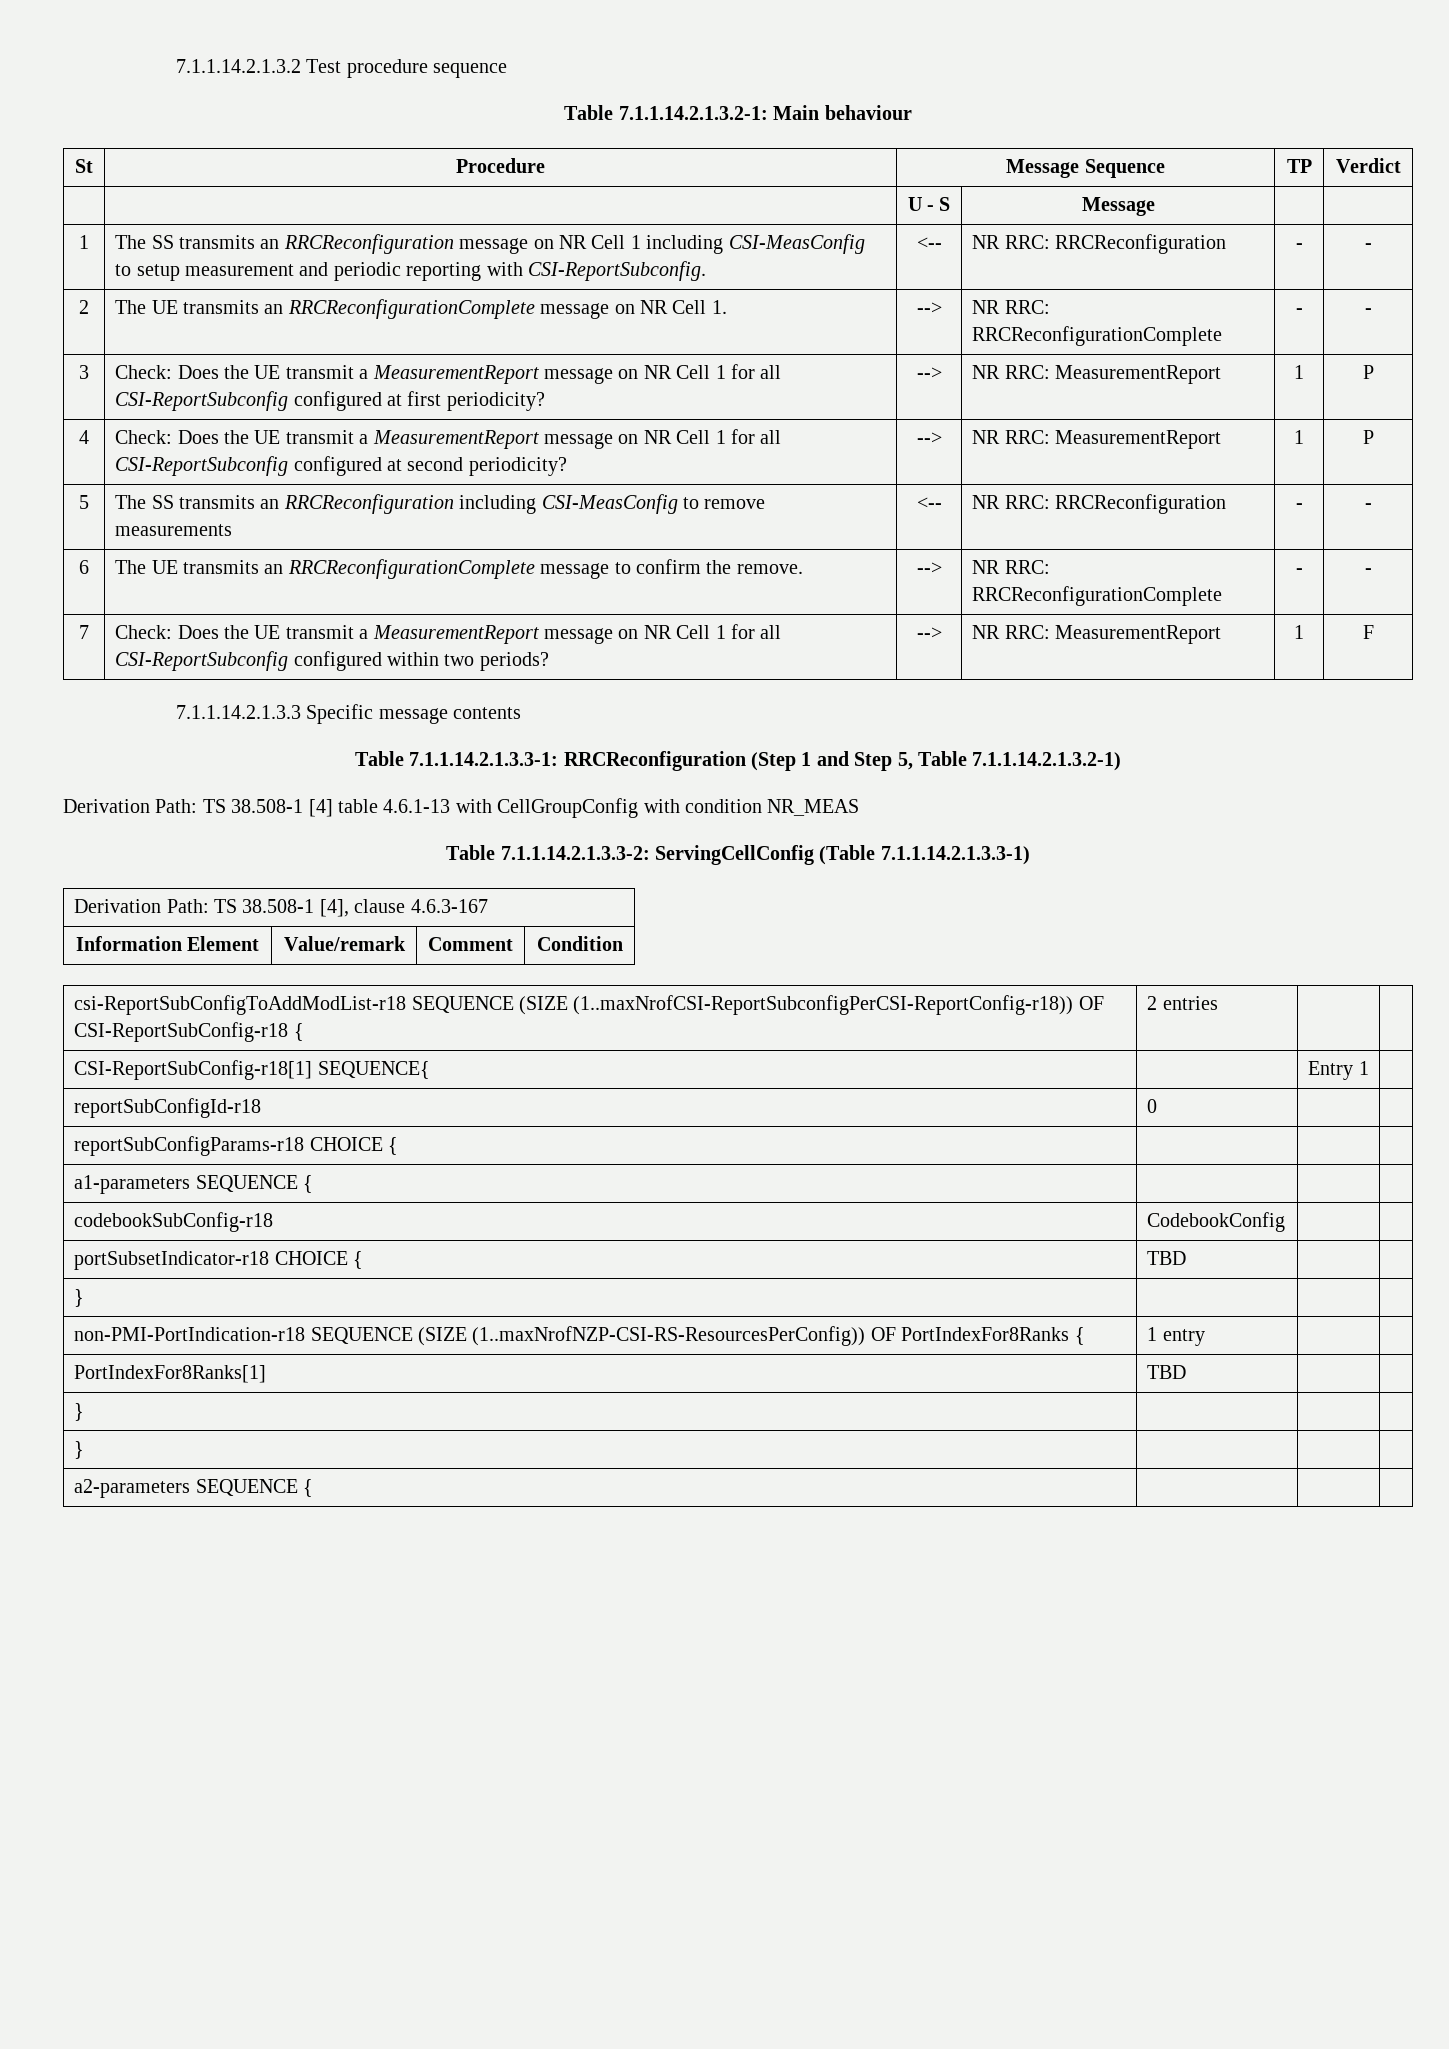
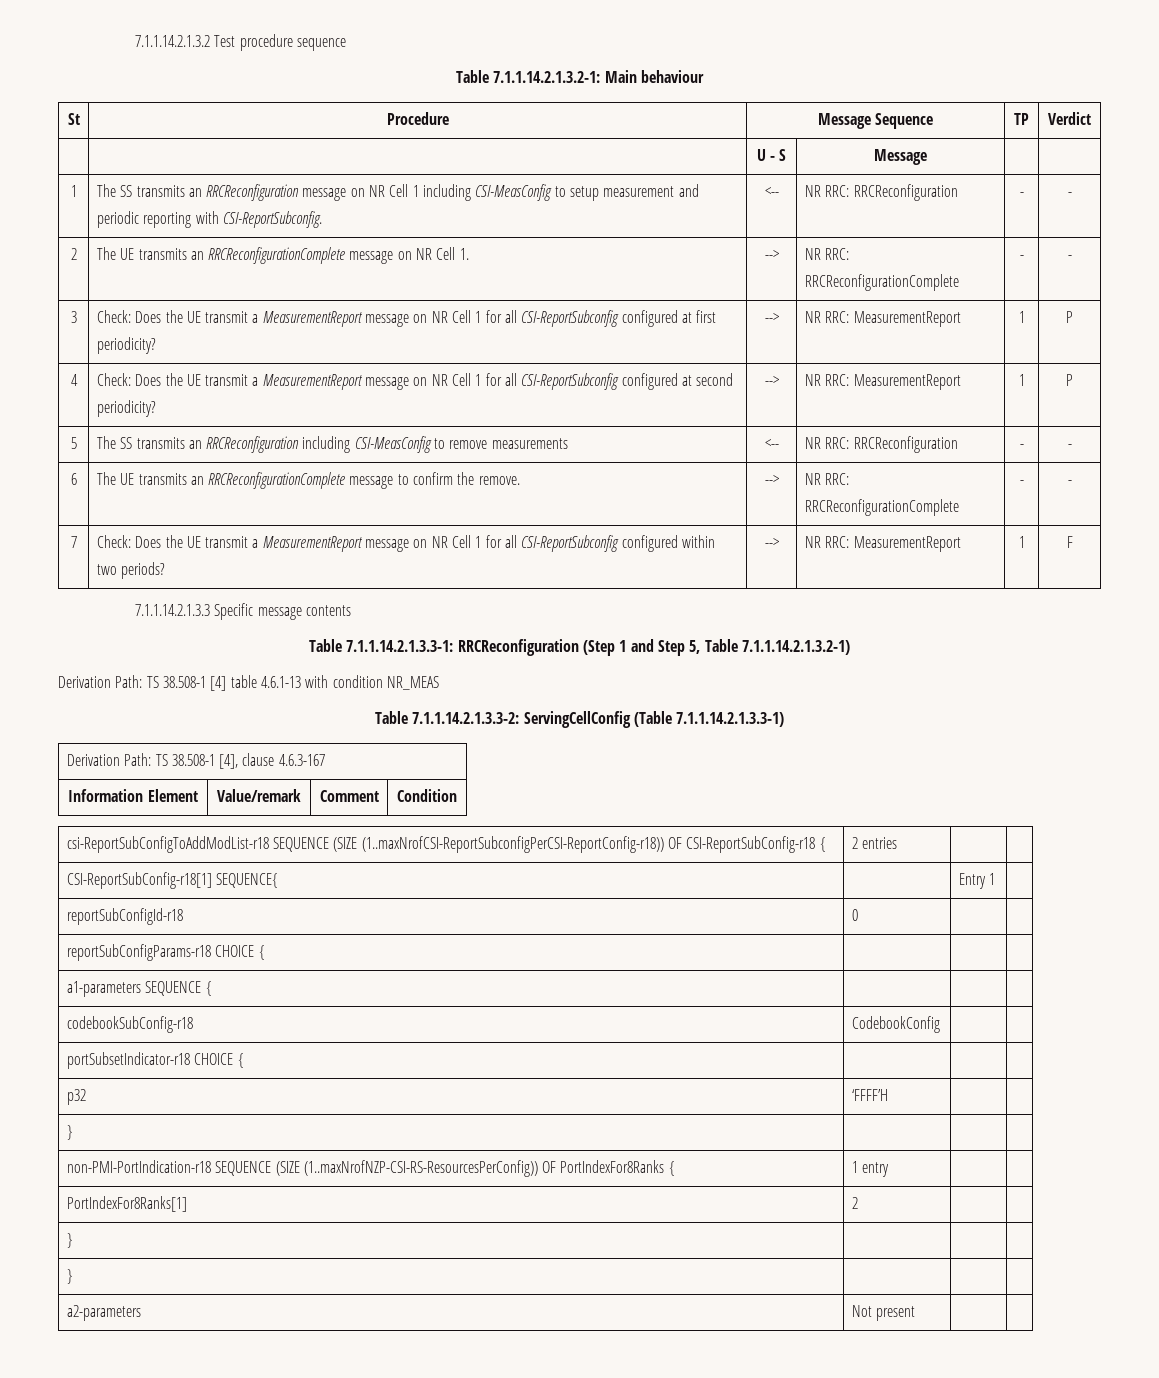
- Derivation Path: TS 38.508-1 [4] table 4.6.1-13 with CellGroupConfig with condition NR_MEAS
+ Derivation Path: TS 38.508-1 [4] table 4.6.1-13 with condition NR_MEAS
- portSubsetIndicator-r18 CHOICE { | TBD | |
+ portSubsetIndicator-r18 CHOICE { | | |
+ p32 | ‘FFFF’H | |
- PortIndexFor8Ranks[1] | TBD | |
+ PortIndexFor8Ranks[1] | 2 | |
- a2-parameters SEQUENCE { | | |
+ a2-parameters | Not present | |

